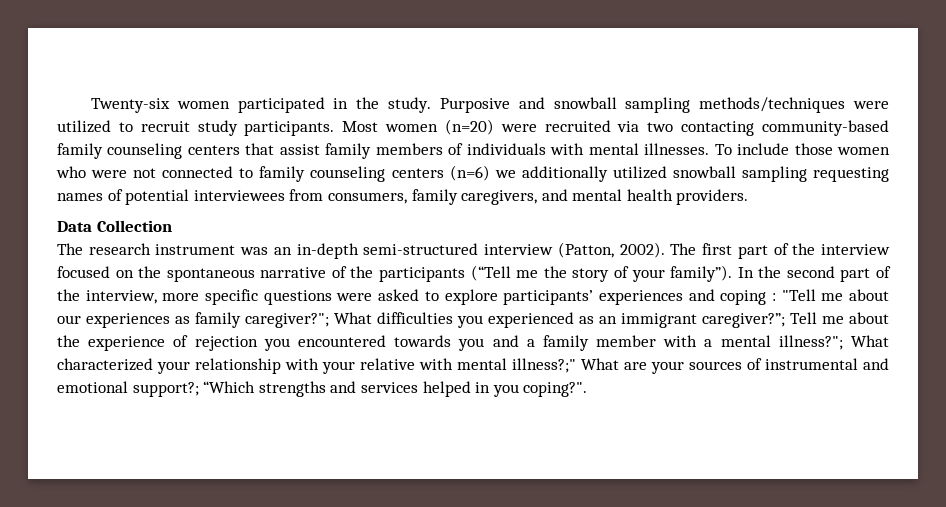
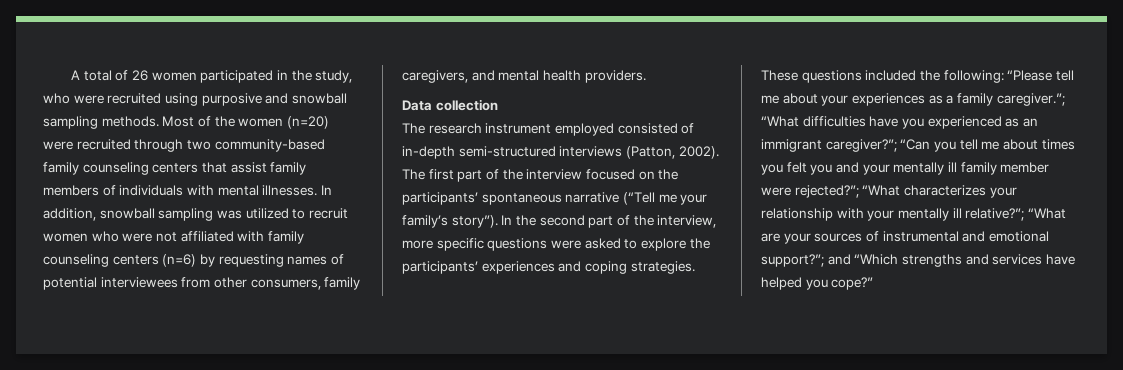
- Twenty-six women participated in the study. Purposive and snowball sampling methods/techniques were utilized to recruit study participants. Most women (n=20) were recruited via two contacting community-based family counseling centers that assist family members of individuals with mental illnesses.
+ A total of 26 women participated in the study, who were recruited using purposive and snowball sampling methods. Most of the women (n=20) were recruited through two community-based family counseling centers that assist family members of individuals with mental illnesses.
- To include those women who were not connected to family counseling centers (n=6) we additionally utilized snowball sampling requesting names of potential interviewees from consumers, family caregivers, and mental health providers.
+ In addition, snowball sampling was utilized to recruit women who were not affiliated with family counseling centers (n=6) by requesting names of potential interviewees from other consumers, family caregivers, and mental health providers.
- Data Collection
+ Data collection
- The research instrument was an in-depth semi-structured interview (Patton, 2002).
+ The research instrument employed consisted of in-depth semi-structured interviews (Patton, 2002).
- The first part of the interview focused on the spontaneous narrative of the participants (“Tell me the story of your family”).
+ The first part of the interview focused on the participants’ spontaneous narrative (“Tell me your family’s story”).
- In the second part of the interview, more specific questions were asked to explore participants’ experiences and coping : "Tell me about our experiences as family caregiver?"; What difficulties you experienced as an immigrant caregiver?”; Tell me about the experience of rejection you encountered towards you and a family member with a mental illness?"; What characterized your relationship with your relative with mental illness?;" What are your sources of instrumental and emotional support?; “Which strengths and services helped in you coping?".
+ In the second part of the interview, more specific questions were asked to explore the participants’ experiences and coping strategies. These questions included the following: “Please tell me about your experiences as a family caregiver.”; “What difficulties have you experienced as an immigrant caregiver?”; “Can you tell me about times you felt you and your mentally ill family member were rejected?”; “What characterizes your relationship with your mentally ill relative?”; “What are your sources of instrumental and emotional support?”; and “Which strengths and services have helped you cope?”

